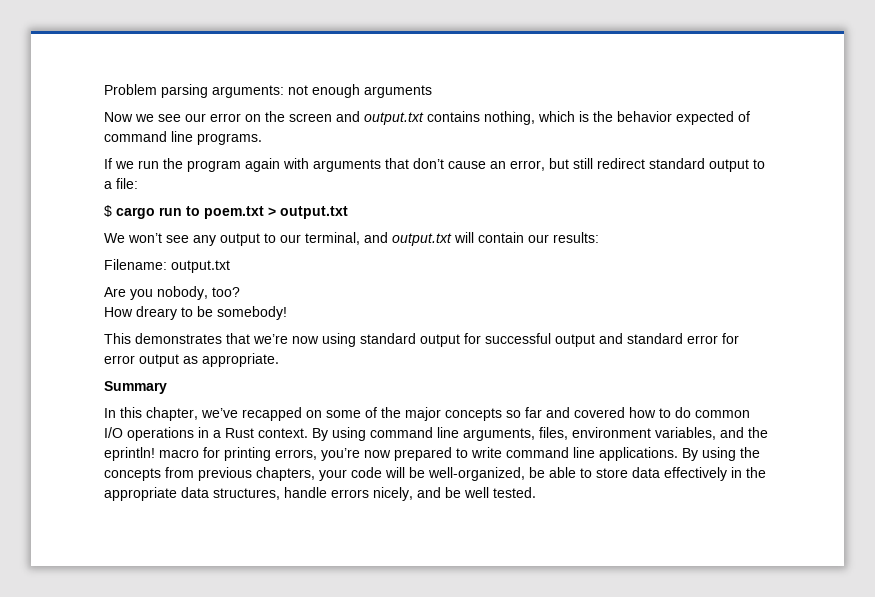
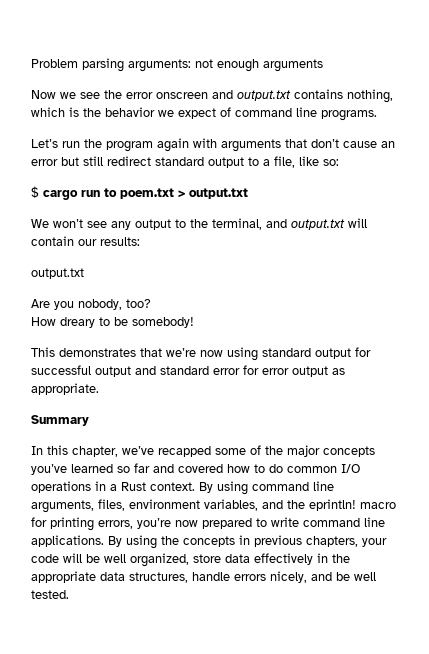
- Now we see our error on the screen and output.txt contains nothing, which is the behavior expected of command line programs.
+ Now we see the error onscreen and output.txt contains nothing, which is the behavior we expect of command line programs.
- If we run the program again with arguments that don’t cause an error, but still redirect standard output to a file:
+ Let’s run the program again with arguments that don’t cause an error but still redirect standard output to a file, like so:
- We won’t see any output to our terminal, and output.txt will contain our results:
- Filename: output.txt
+ We won’t see any output to the terminal, and output.txt will contain our results:
+ output.txt
- In this chapter, we’ve recapped on some of the major concepts so far and covered how to do common I/O operations in a Rust context.
+ In this chapter, we’ve recapped some of the major concepts you’ve learned so far and covered how to do common I/O operations in a Rust context.
- By using the concepts from previous chapters, your code will be well-organized, be able to store data effectively in the appropriate data structures, handle errors nicely, and be well tested.
+ By using the concepts in previous chapters, your code will be well organized, store data effectively in the appropriate data structures, handle errors nicely, and be well tested.

